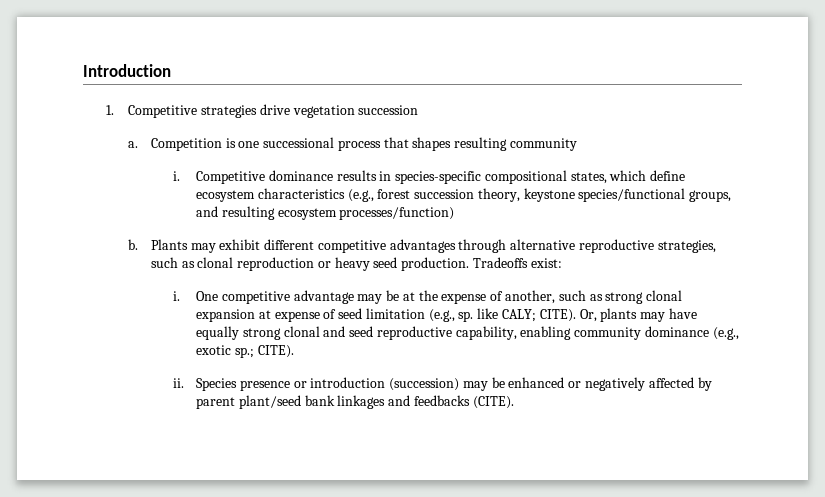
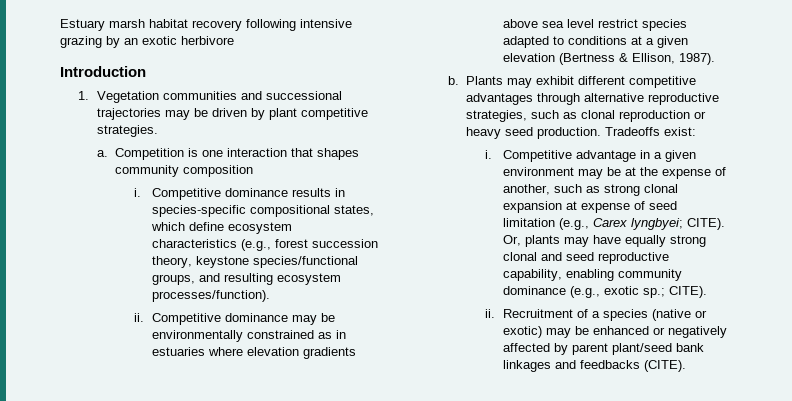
+ Estuary marsh habitat recovery following intensive grazing by an exotic herbivore
  Introduction
- 1. Competitive strategies drive vegetation succession
+ 1. Vegetation communities and successional trajectories may be driven by plant competitive strategies.
- Competition is one successional process that shapes resulting community
+ Competition is one interaction that shapes community composition
- Competitive dominance results in species-specific compositional states, which define ecosystem characteristics (e.g., forest succession theory, keystone species/functional groups, and resulting ecosystem processes/function)
+ Competitive dominance results in species-specific compositional states, which define ecosystem characteristics (e.g., forest succession theory, keystone species/functional groups, and resulting ecosystem processes/function).
+ ii. Competitive dominance may be environmentally constrained as in estuaries where elevation gradients above sea level restrict species adapted to conditions at a given elevation (Bertness & Ellison, 1987).
- One competitive advantage may be at the expense of another, such as strong clonal expansion at expense of seed limitation (e.g., sp. like CALY; CITE).
+ Competitive advantage in a given environment may be at the expense of another, such as strong clonal expansion at expense of seed limitation (e.g., Carex lyngbyei; CITE).
- Species presence or introduction (succession) may be enhanced or negatively affected by parent plant/seed bank linkages and feedbacks (CITE).
+ Recruitment of a species (native or exotic) may be enhanced or negatively affected by parent plant/seed bank linkages and feedbacks (CITE).

